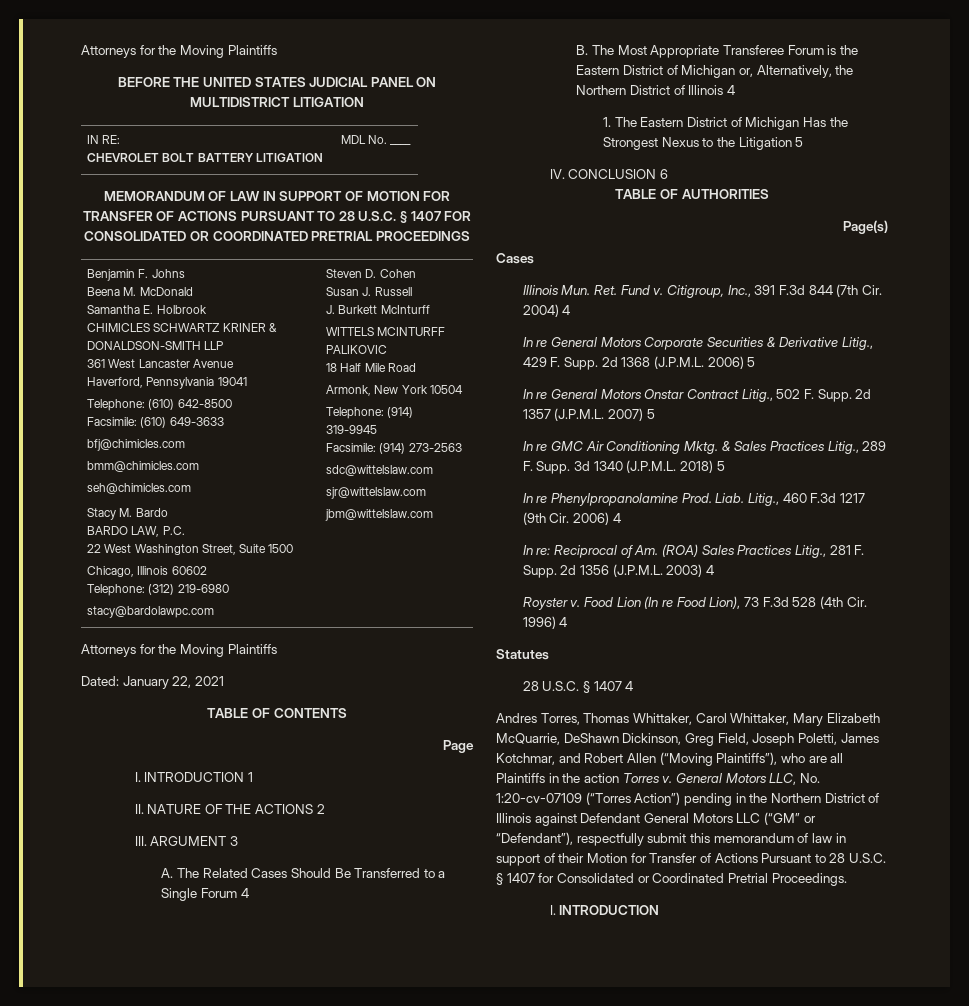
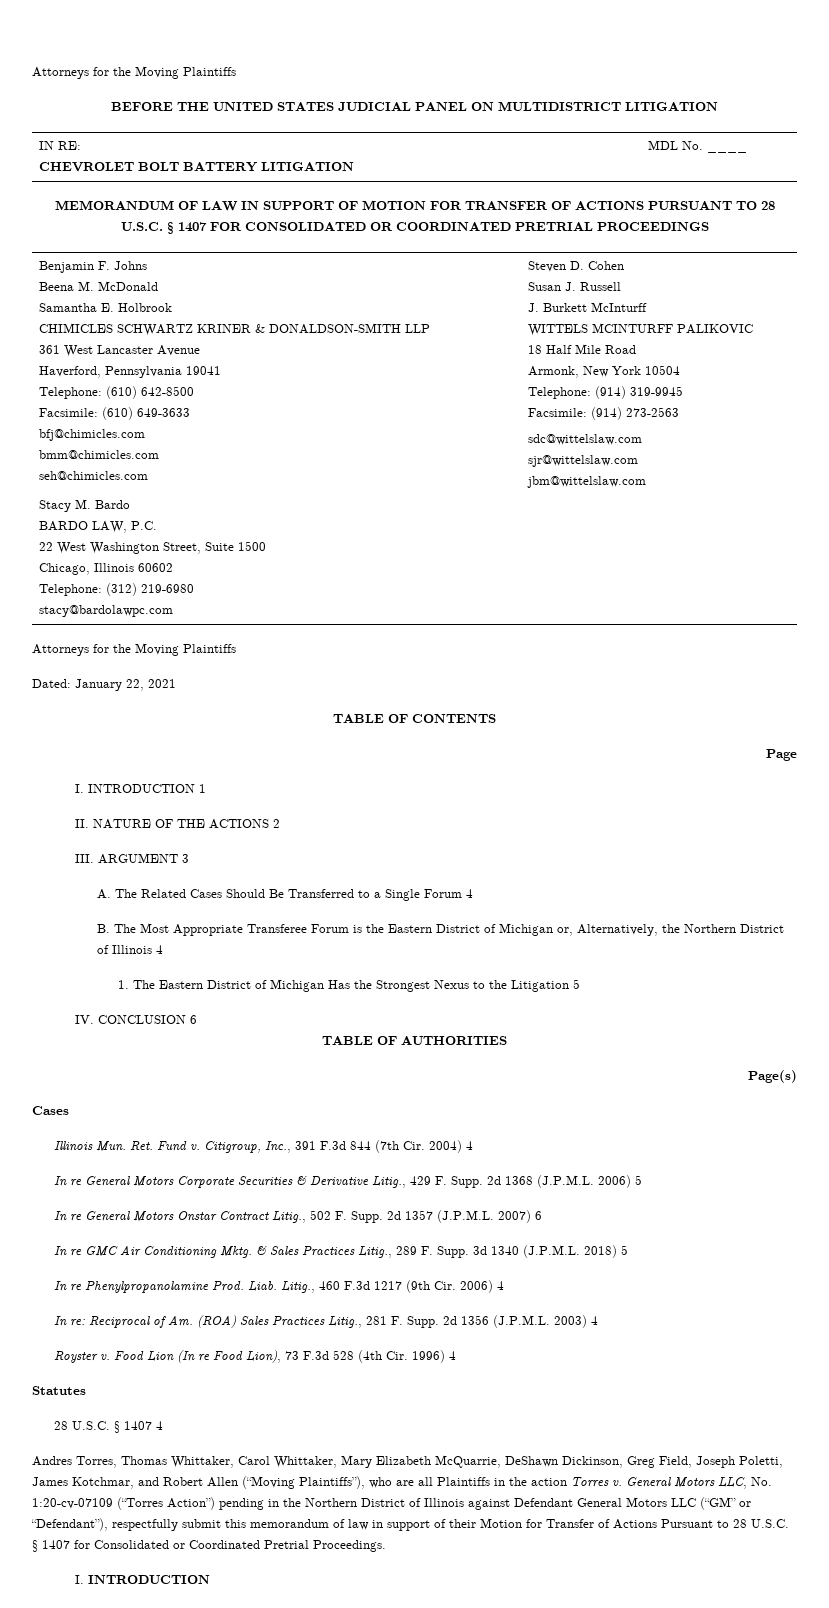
- 2d 1357 (J.P.M.L. 2007) 5
+ 2d 1357 (J.P.M.L. 2007) 6

